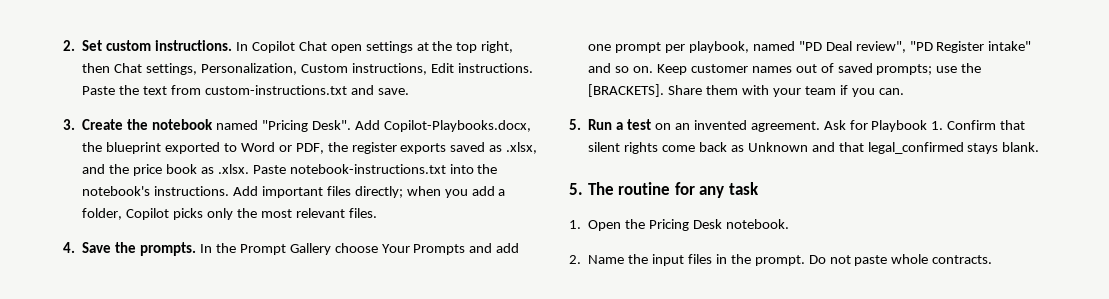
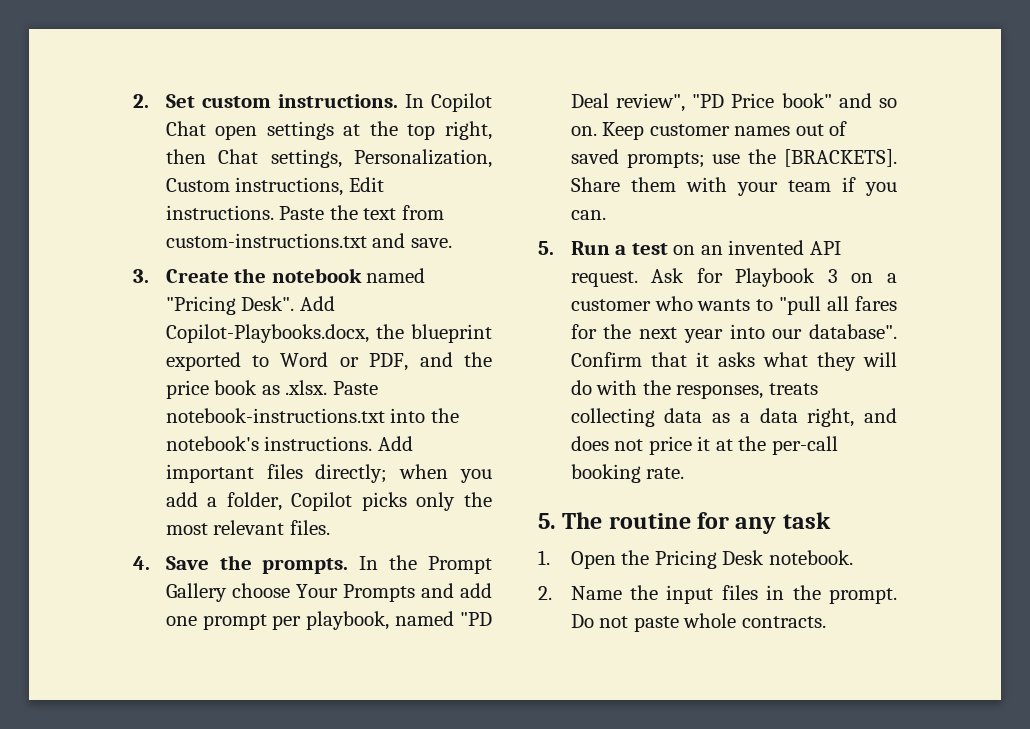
- Add Copilot-Playbooks.docx, the blueprint exported to Word or PDF, the register exports saved as .xlsx, and the price book as .xlsx. Paste notebook-instructions.txt into the notebook's instructions.
+ Add Copilot-Playbooks.docx, the blueprint exported to Word or PDF, and the price book as .xlsx. Paste notebook-instructions.txt into the notebook's instructions.
- In the Prompt Gallery choose Your Prompts and add one prompt per playbook, named "PD Deal review", "PD Register intake" and so on.
+ In the Prompt Gallery choose Your Prompts and add one prompt per playbook, named "PD Deal review", "PD Price book" and so on.
- 5. Run a test on an invented agreement.
+ 5. Run a test on an invented API request.
- Ask for Playbook 1. Confirm that silent rights come back as Unknown and that legal_confirmed stays blank.
+ Ask for Playbook 3 on a customer who wants to "pull all fares for the next year into our database". Confirm that it asks what they will do with the responses, treats collecting data as a data right, and does not price it at the per-call booking rate.

